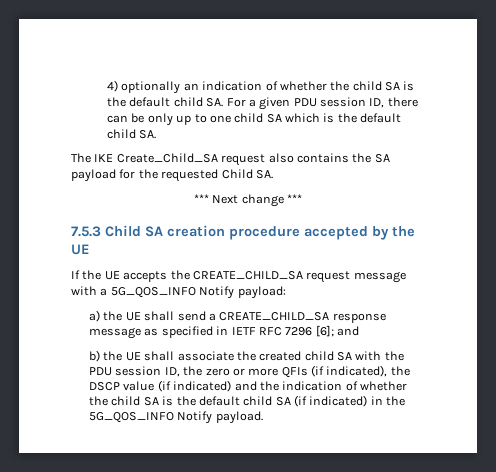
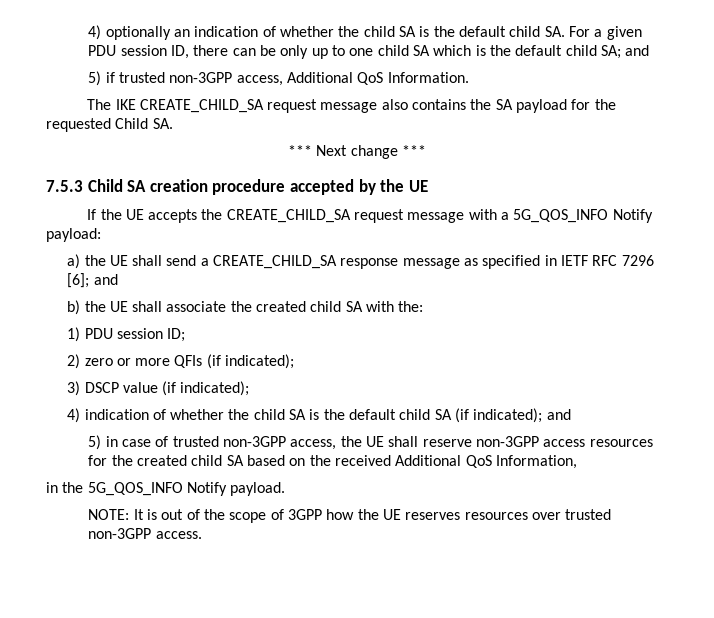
- 4) optionally an indication of whether the child SA is the default child SA. For a given PDU session ID, there can be only up to one child SA which is the default child SA.
+ 4) optionally an indication of whether the child SA is the default child SA. For a given PDU session ID, there can be only up to one child SA which is the default child SA; and
+ 5) if trusted non-3GPP access, Additional QoS Information.
- The IKE Create_Child_SA request also contains the SA payload for the requested Child SA.
+ The IKE CREATE_CHILD_SA request message also contains the SA payload for the requested Child SA.
- b) the UE shall associate the created child SA with the PDU session ID, the zero or more QFIs (if indicated), the DSCP value (if indicated) and the indication of whether the child SA is the default child SA (if indicated) in the 5G_QOS_INFO Notify payload.
+ b) the UE shall associate the created child SA with the:
+ 1) PDU session ID;
+ 2) zero or more QFIs (if indicated);
+ 3) DSCP value (if indicated);
+ 4) indication of whether the child SA is the default child SA (if indicated); and
+ 5) in case of trusted non-3GPP access, the UE shall reserve non-3GPP access resources for the created child SA based on the received Additional QoS Information,
+ in the 5G_QOS_INFO Notify payload.
+ NOTE: It is out of the scope of 3GPP how the UE reserves resources over trusted non-3GPP access.

